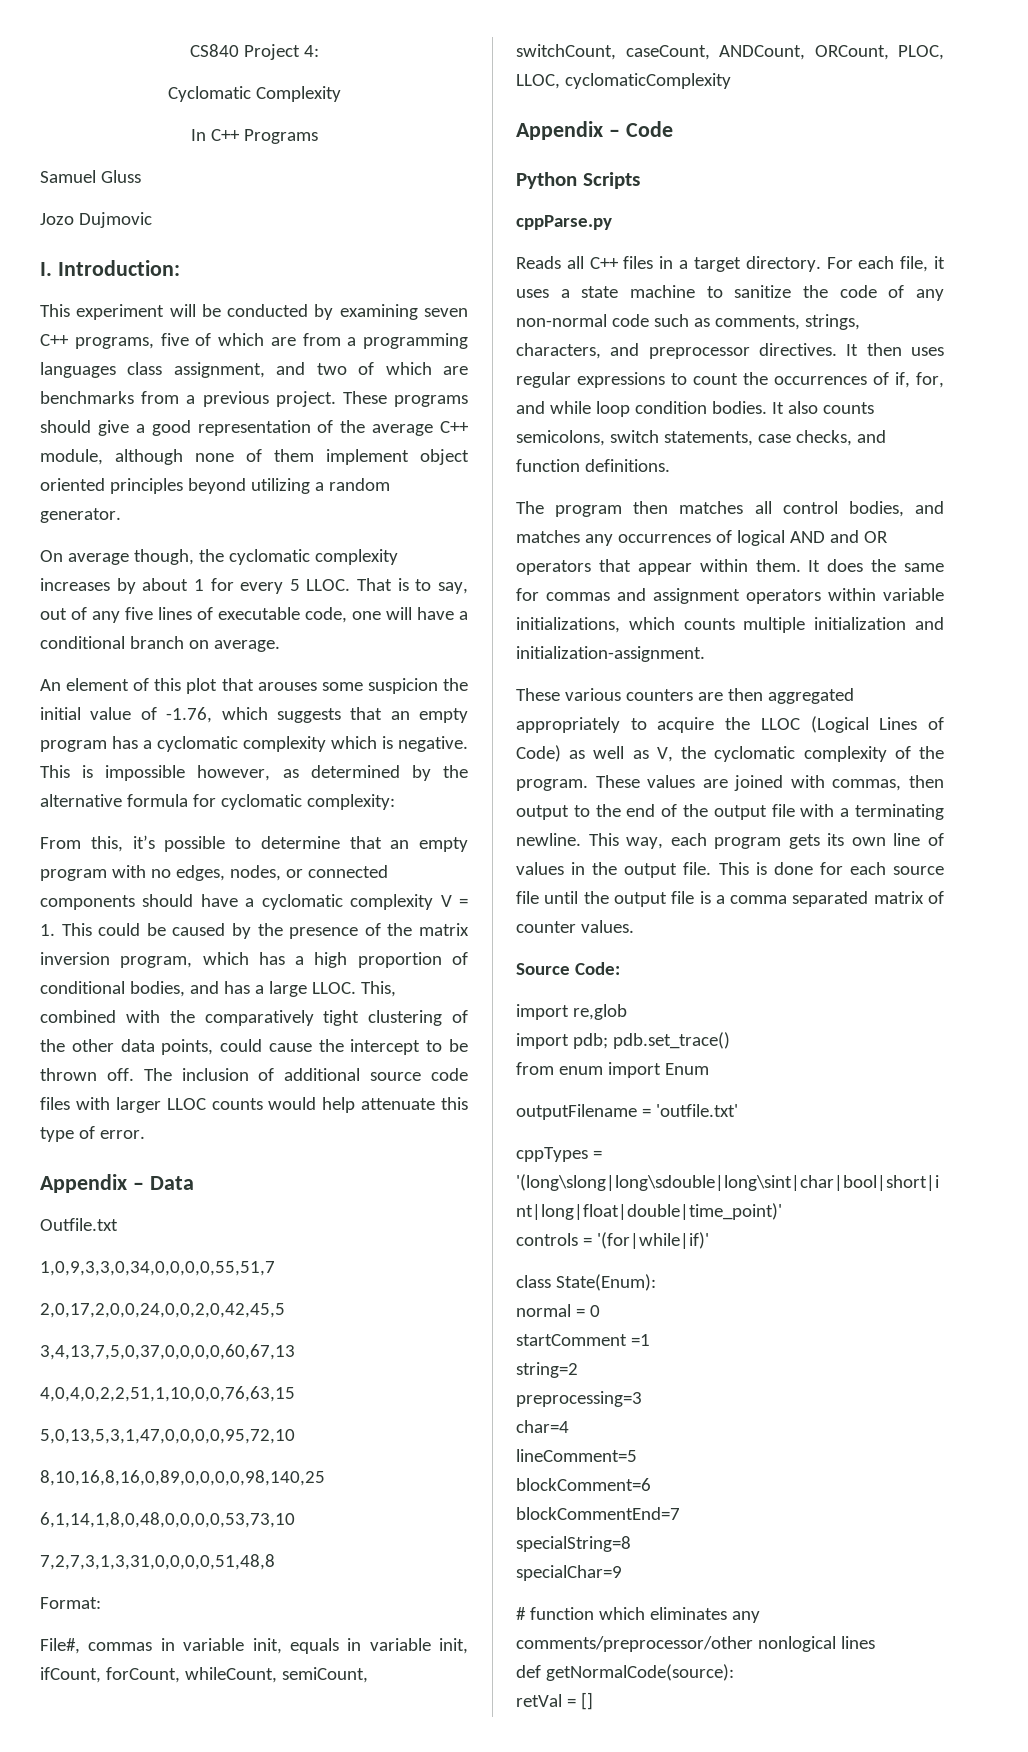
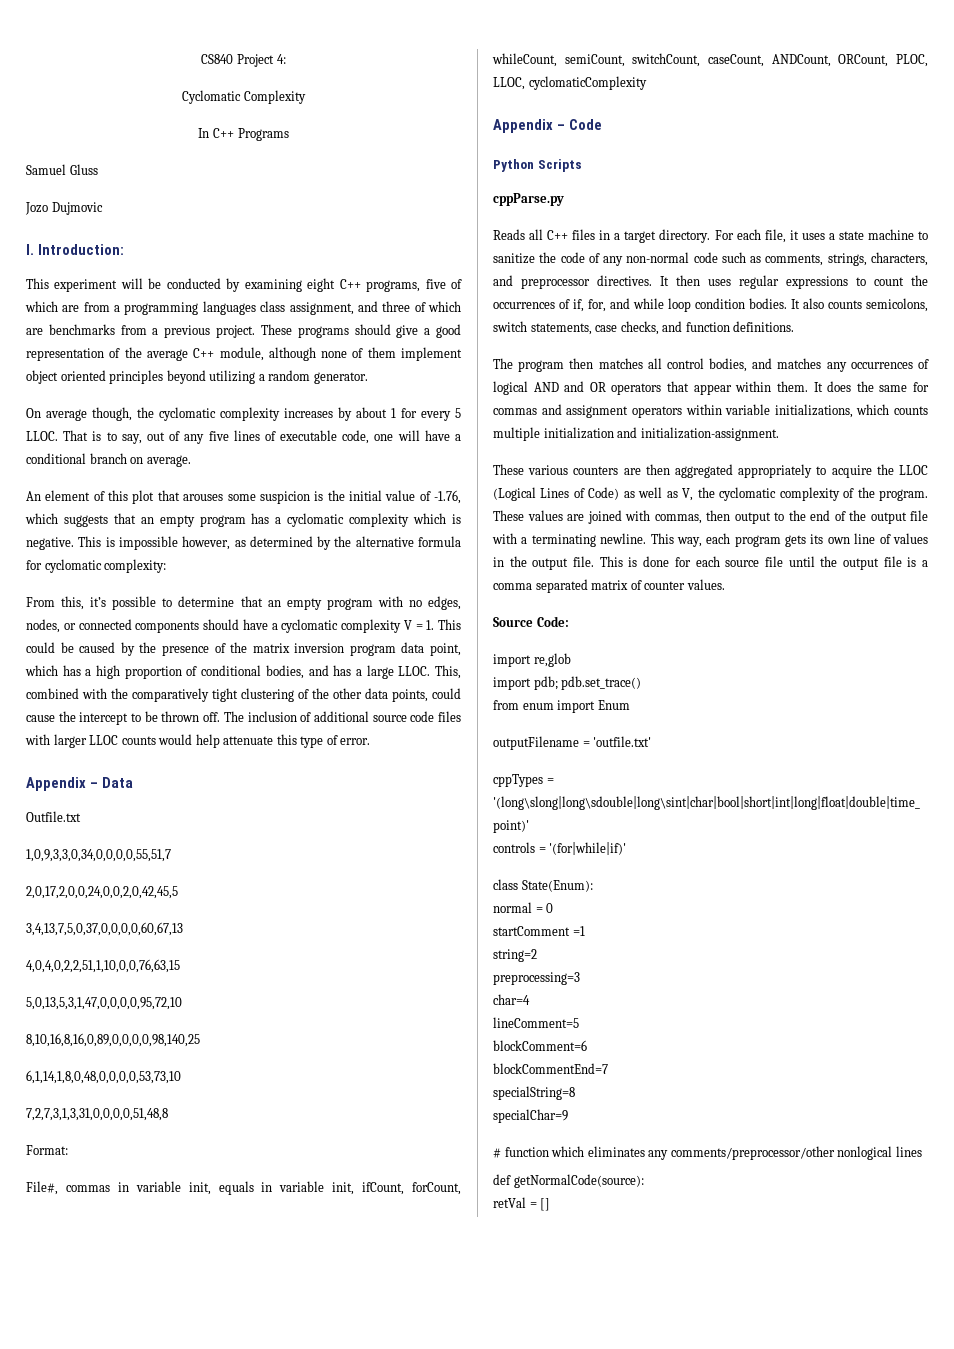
- This experiment will be conducted by examining seven C++ programs, five of which are from a programming languages class assignment, and two of which are benchmarks from a previous project.
+ This experiment will be conducted by examining eight C++ programs, five of which are from a programming languages class assignment, and three of which are benchmarks from a previous project.
- An element of this plot that arouses some suspicion the initial value of -1.76, which suggests that an empty program has a cyclomatic complexity which is negative.
+ An element of this plot that arouses some suspicion is the initial value of -1.76, which suggests that an empty program has a cyclomatic complexity which is negative.
- From this, it’s possible to determine that an empty program with no edges, nodes, or connected components should have a cyclomatic complexity V = 1. This could be caused by the presence of the matrix inversion program, which has a high proportion of conditional bodies, and has a large LLOC.
+ From this, it’s possible to determine that an empty program with no edges, nodes, or connected components should have a cyclomatic complexity V = 1. This could be caused by the presence of the matrix inversion program data point, which has a high proportion of conditional bodies, and has a large LLOC.

